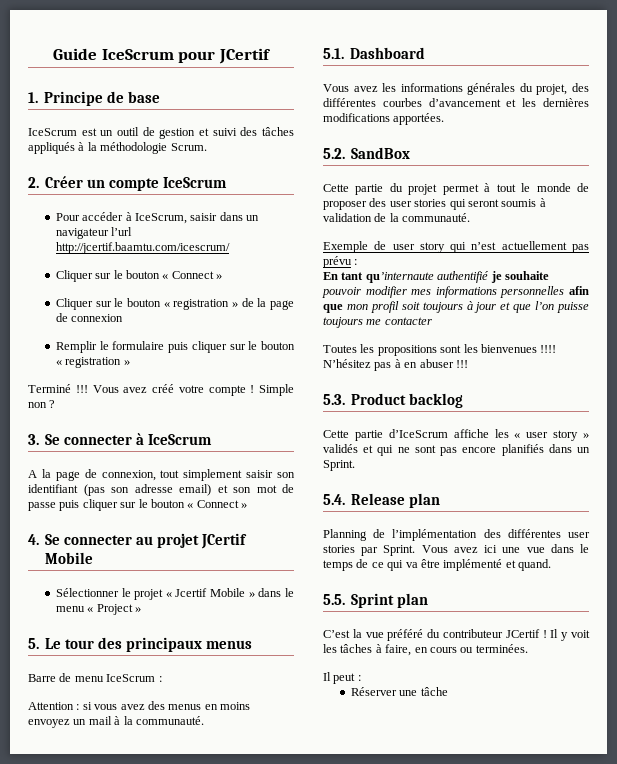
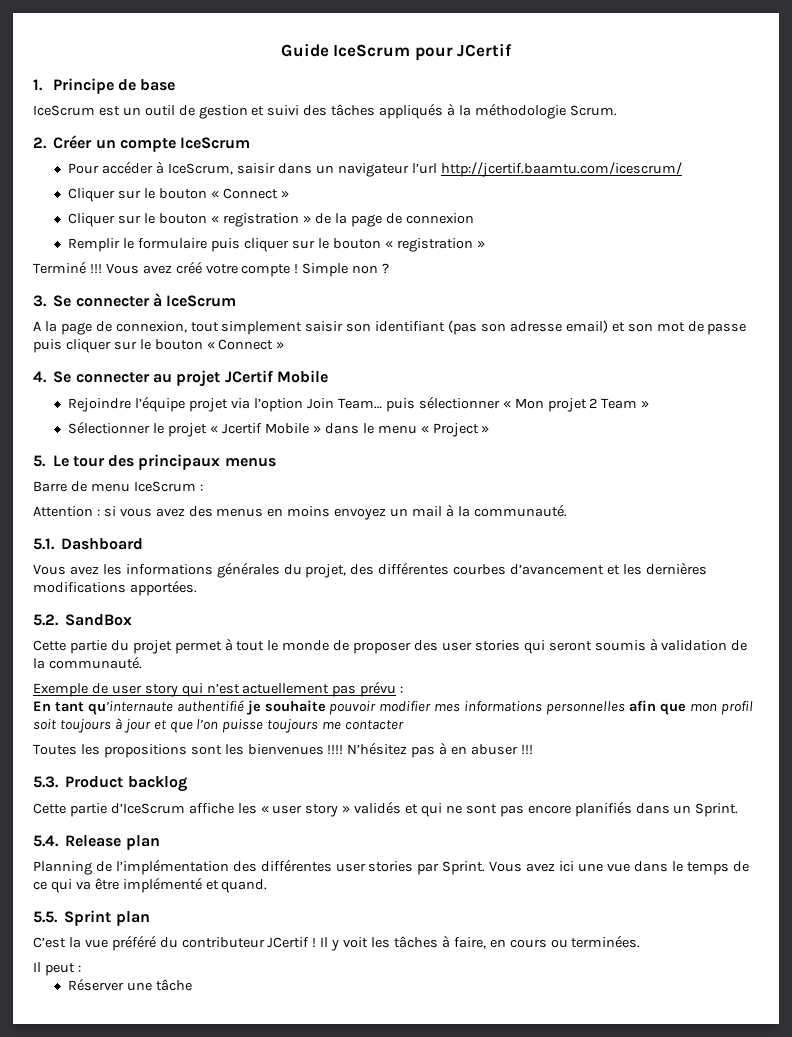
+ Rejoindre l’équipe projet via l’option Join Team… puis sélectionner « Mon projet 2 Team »

